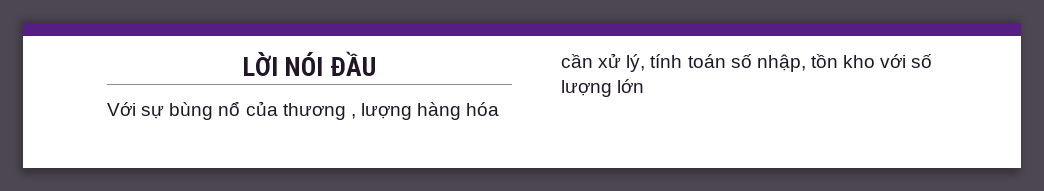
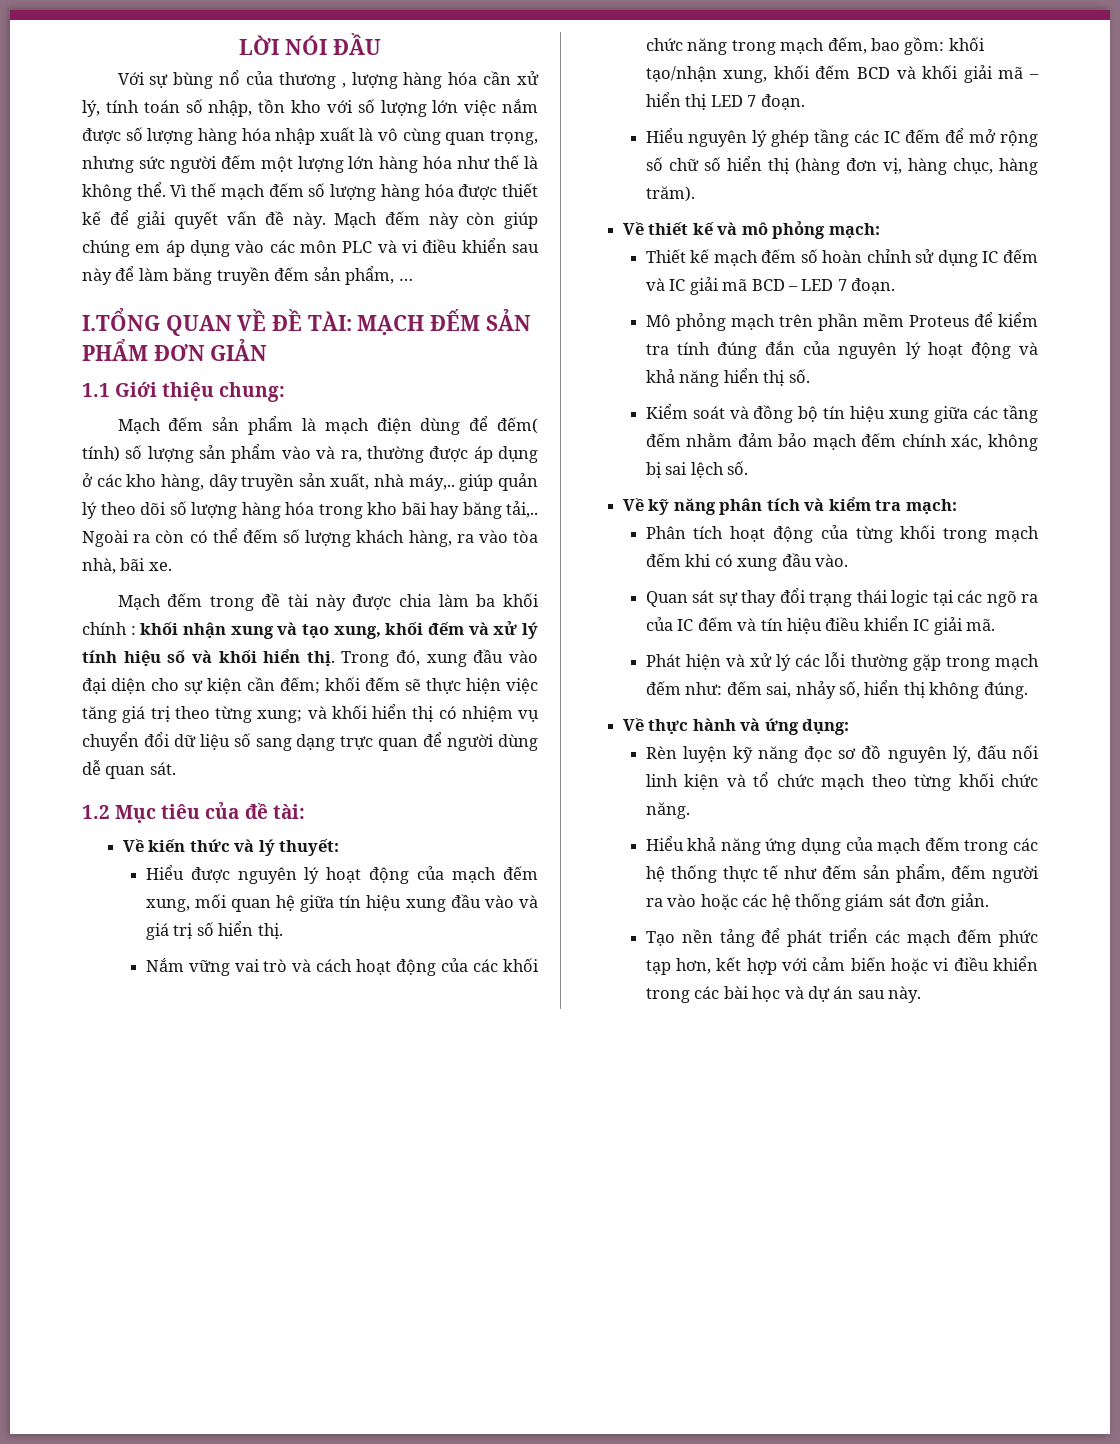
- Với sự bùng nổ của thương , lượng hàng hóa cần xử lý, tính toán số nhập, tồn kho với số lượng lớn
+ Với sự bùng nổ của thương , lượng hàng hóa cần xử lý, tính toán số nhập, tồn kho với số lượng lớn việc nắm được số lượng hàng hóa nhập xuất là vô cùng quan trọng, nhưng sức người đếm một lượng lớn hàng hóa như thế là không thể. Vì thế mạch đếm số lượng hàng hóa được thiết kế để giải quyết vấn đề này. Mạch đếm này còn giúp chúng em áp dụng vào các môn PLC và vi điều khiển sau này để làm băng truyền đếm sản phẩm, …
+ I.TỔNG QUAN VỀ ĐỀ TÀI: MẠCH ĐẾM SẢN PHẨM ĐƠN GIẢN
+ 1.1 Giới thiệu chung:
+ Mạch đếm sản phẩm là mạch điện dùng để đếm( tính) số lượng sản phẩm vào và ra, thường được áp dụng ở các kho hàng, dây truyền sản xuất, nhà máy,.. giúp quản lý theo dõi số lượng hàng hóa trong kho bãi hay băng tải,.. Ngoài ra còn có thể đếm số lượng khách hàng, ra vào tòa nhà, bãi xe.
+ Mạch đếm trong đề tài này được chia làm ba khối chính : khối nhận xung và tạo xung, khối đếm và xử lý tính hiệu số và khối hiển thị. Trong đó, xung đầu vào đại diện cho sự kiện cần đếm; khối đếm sẽ thực hiện việc tăng giá trị theo từng xung; và khối hiển thị có nhiệm vụ chuyển đổi dữ liệu số sang dạng trực quan để người dùng dễ quan sát.
+ 1.2 Mục tiêu của đề tài:
+ Về kiến thức và lý thuyết:
+ Hiểu được nguyên lý hoạt động của mạch đếm xung, mối quan hệ giữa tín hiệu xung đầu vào và giá trị số hiển thị.
+ Nắm vững vai trò và cách hoạt động của các khối chức năng trong mạch đếm, bao gồm: khối tạo/nhận xung, khối đếm BCD và khối giải mã – hiển thị LED 7 đoạn.
+ Hiểu nguyên lý ghép tầng các IC đếm để mở rộng số chữ số hiển thị (hàng đơn vị, hàng chục, hàng trăm).
+ Về thiết kế và mô phỏng mạch:
+ Thiết kế mạch đếm số hoàn chỉnh sử dụng IC đếm và IC giải mã BCD – LED 7 đoạn.
+ Mô phỏng mạch trên phần mềm Proteus để kiểm tra tính đúng đắn của nguyên lý hoạt động và khả năng hiển thị số.
+ Kiểm soát và đồng bộ tín hiệu xung giữa các tầng đếm nhằm đảm bảo mạch đếm chính xác, không bị sai lệch số.
+ Về kỹ năng phân tích và kiểm tra mạch:
+ Phân tích hoạt động của từng khối trong mạch đếm khi có xung đầu vào.
+ Quan sát sự thay đổi trạng thái logic tại các ngõ ra của IC đếm và tín hiệu điều khiển IC giải mã.
+ Phát hiện và xử lý các lỗi thường gặp trong mạch đếm như: đếm sai, nhảy số, hiển thị không đúng.
+ Về thực hành và ứng dụng:
+ Rèn luyện kỹ năng đọc sơ đồ nguyên lý, đấu nối linh kiện và tổ chức mạch theo từng khối chức năng.
+ Hiểu khả năng ứng dụng của mạch đếm trong các hệ thống thực tế như đếm sản phẩm, đếm người ra vào hoặc các hệ thống giám sát đơn giản.
+ Tạo nền tảng để phát triển các mạch đếm phức tạp hơn, kết hợp với cảm biến hoặc vi điều khiển trong các bài học và dự án sau này.

